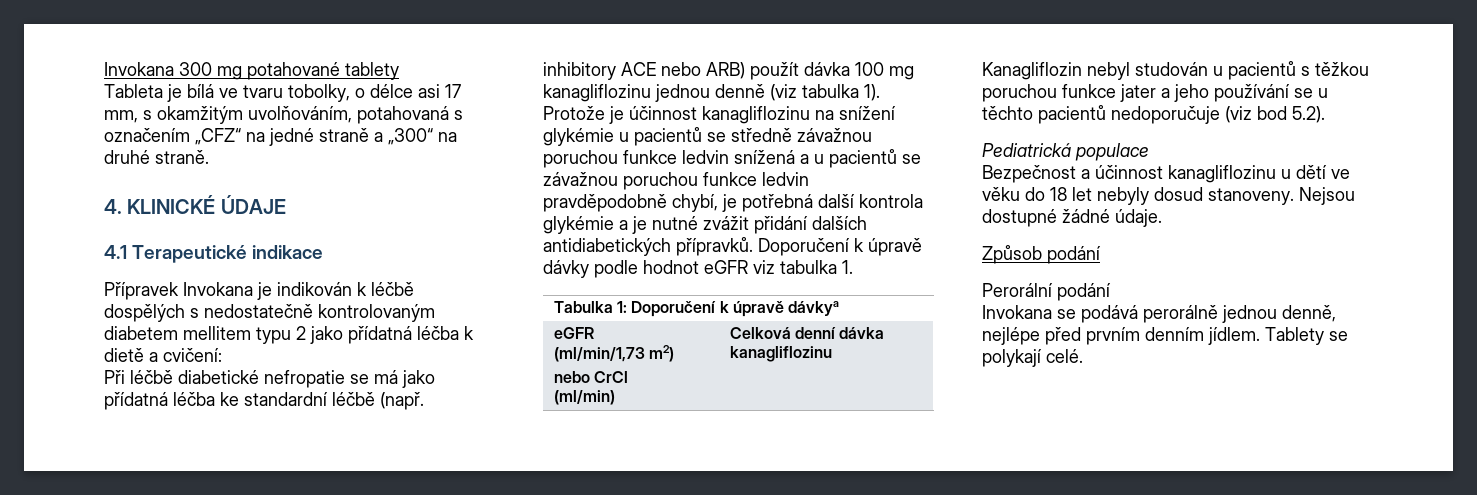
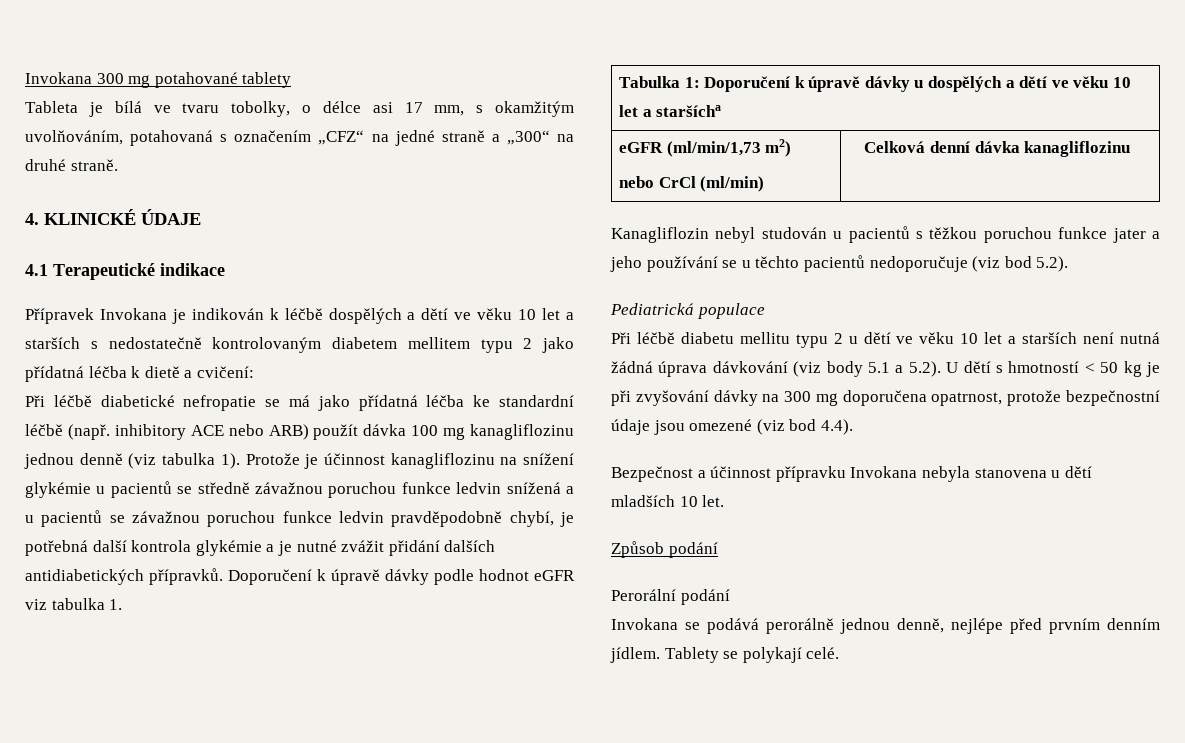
- Přípravek Invokana je indikován k léčbě dospělých s nedostatečně kontrolovaným diabetem mellitem typu 2 jako přídatná léčba k dietě a cvičení:
+ Přípravek Invokana je indikován k léčbě dospělých a dětí ve věku 10 let a starších s nedostatečně kontrolovaným diabetem mellitem typu 2 jako přídatná léčba k dietě a cvičení:
- Tabulka 1: Doporučení k úpravě dávkya
+ Tabulka 1: Doporučení k úpravě dávky u dospělých a dětí ve věku 10 let a staršícha
- Bezpečnost a účinnost kanagliflozinu u dětí ve věku do 18 let nebyly dosud stanoveny. Nejsou dostupné žádné údaje.
+ Při léčbě diabetu mellitu typu 2 u dětí ve věku 10 let a starších není nutná žádná úprava dávkování (viz body 5.1 a 5.2). U dětí s hmotností < 50 kg je při zvyšování dávky na 300 mg doporučena opatrnost, protože bezpečnostní údaje jsou omezené (viz bod 4.4).
+ Bezpečnost a účinnost přípravku Invokana nebyla stanovena u dětí mladších 10 let.

